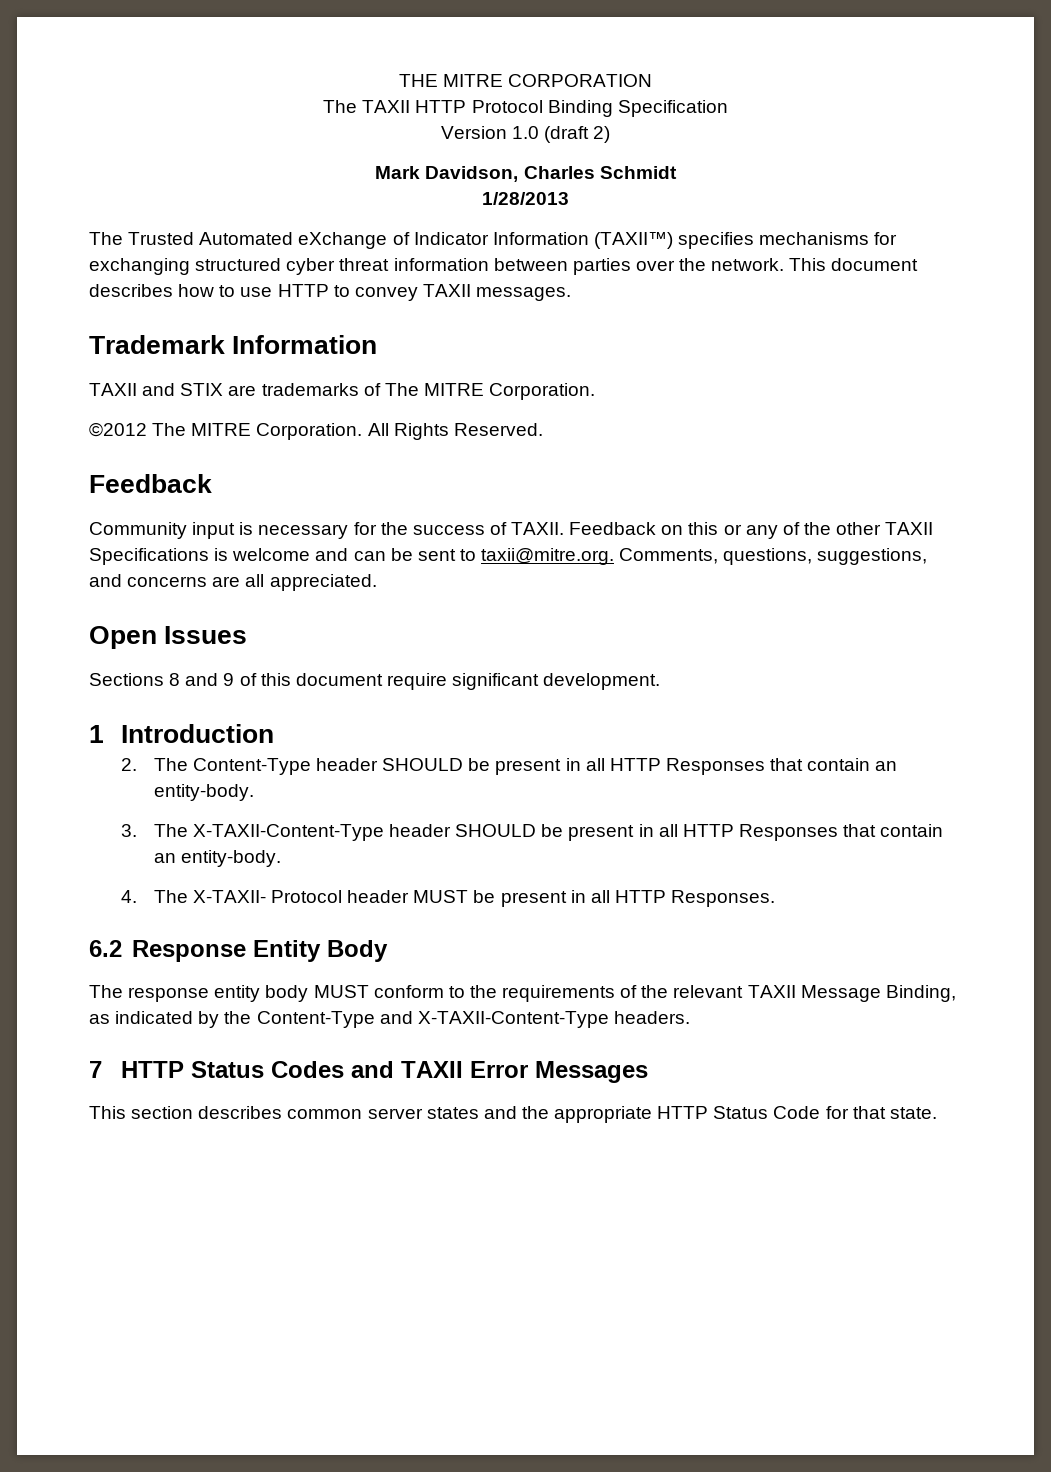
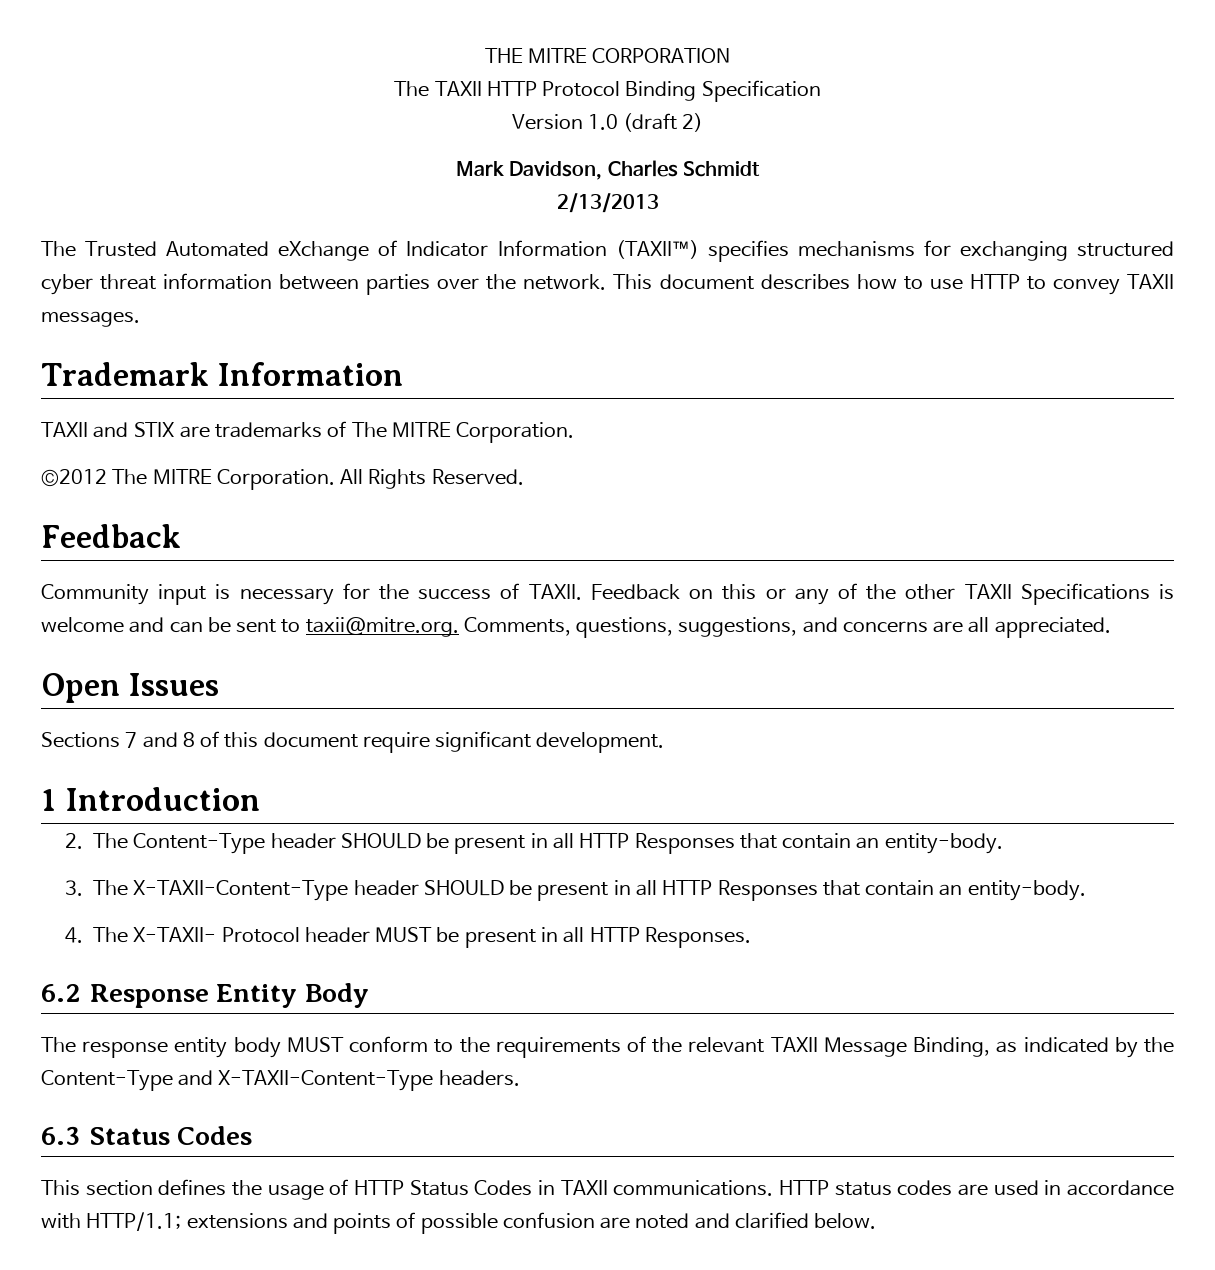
- 1/28/2013
+ 2/13/2013
- Sections 8 and 9 of this document require significant development.
+ Sections 7 and 8 of this document require significant development.
- 7 HTTP Status Codes and TAXII Error Messages
- This section describes common server states and the appropriate HTTP Status Code for that state.
+ 6.3 Status Codes
+ This section defines the usage of HTTP Status Codes in TAXII communications. HTTP status codes are used in accordance with HTTP/1.1; extensions and points of possible confusion are noted and clarified below.

